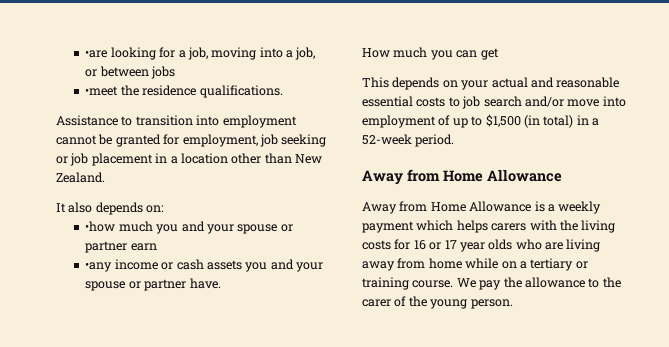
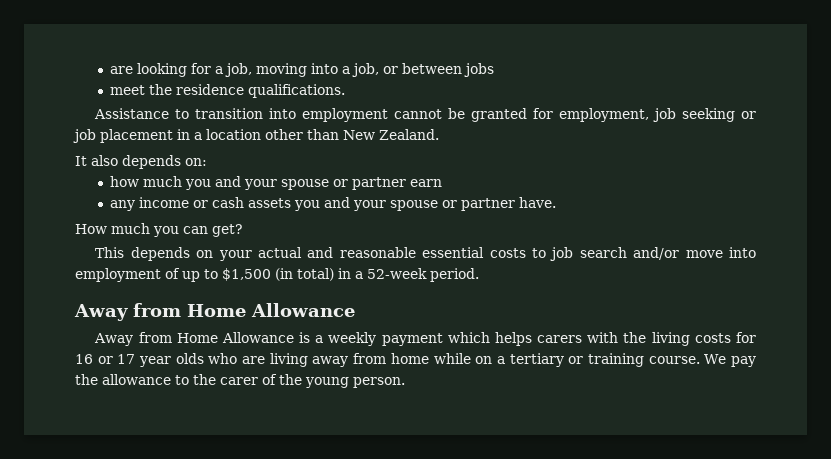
- •are looking for a job, moving into a job, or between jobs
+ are looking for a job, moving into a job, or between jobs
- •meet the residence qualifications.
+ meet the residence qualifications.
- •how much you and your spouse or partner earn
+ how much you and your spouse or partner earn
- •any income or cash assets you and your spouse or partner have.
+ any income or cash assets you and your spouse or partner have.
- How much you can get
+ How much you can get?

